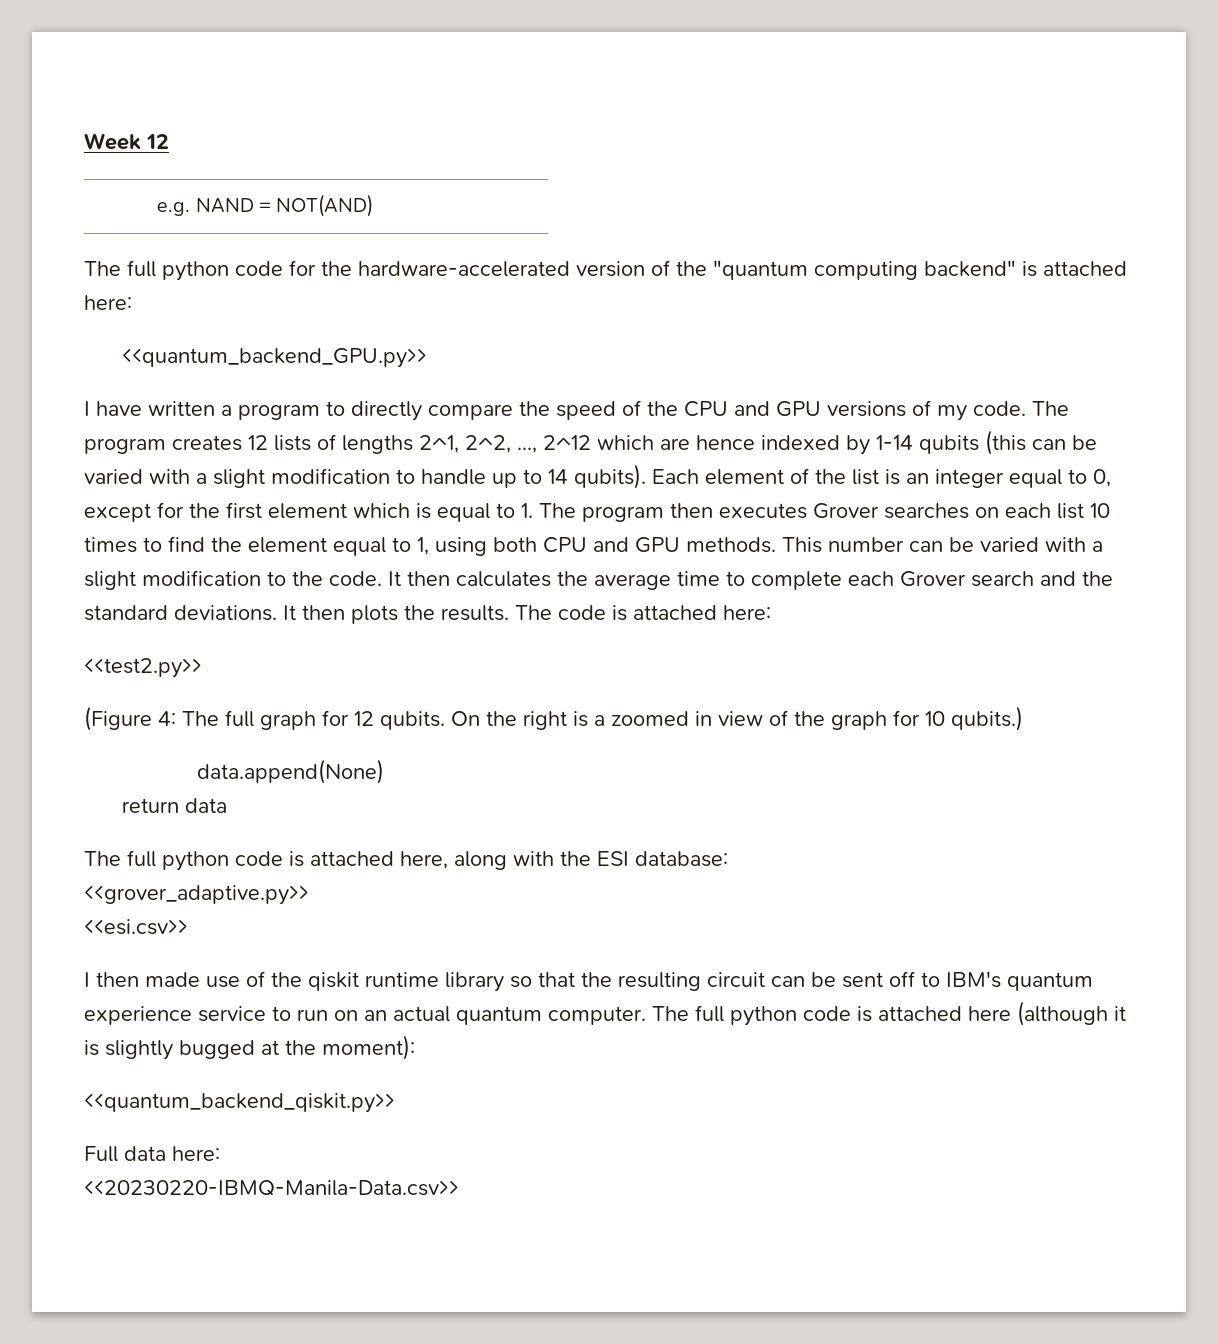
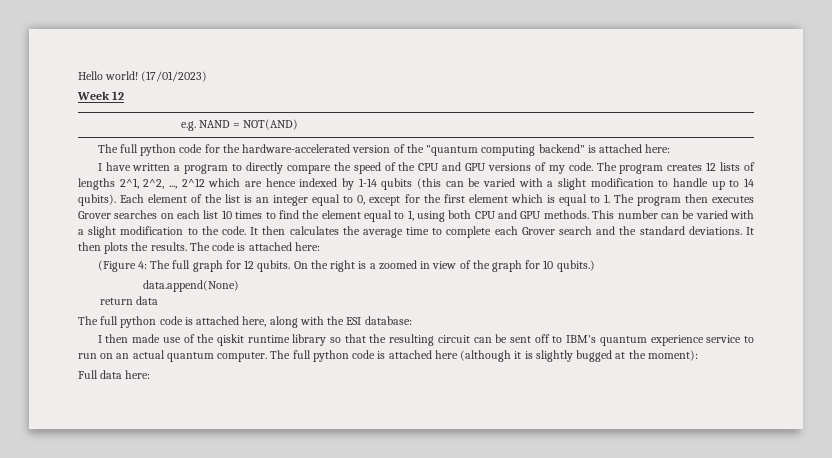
+ Hello world! (17/01/2023)
- <<quantum_backend_GPU.py>>
- <<test2.py>>
- <<grover_adaptive.py>>
- <<esi.csv>>
- <<quantum_backend_qiskit.py>>
- <<20230220-IBMQ-Manila-Data.csv>>

